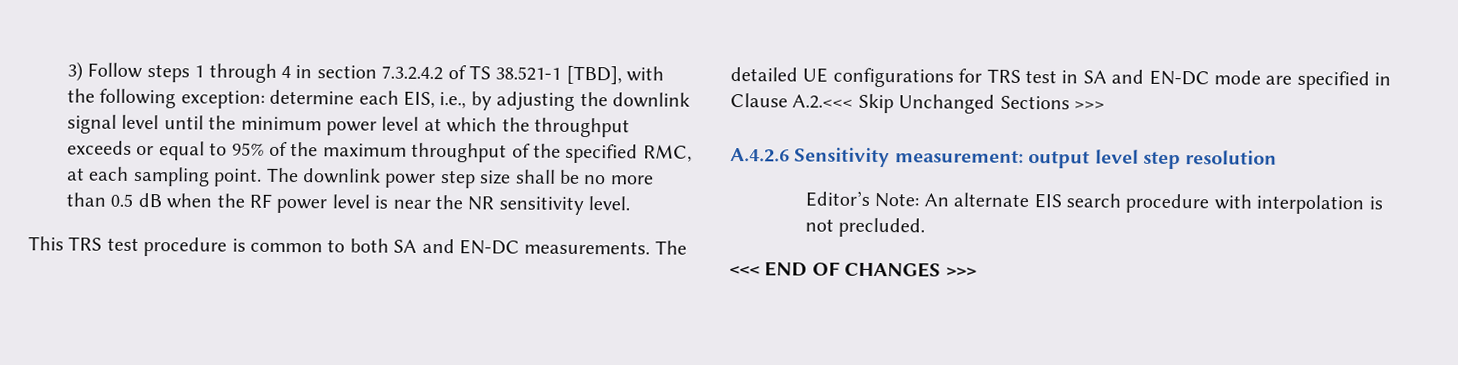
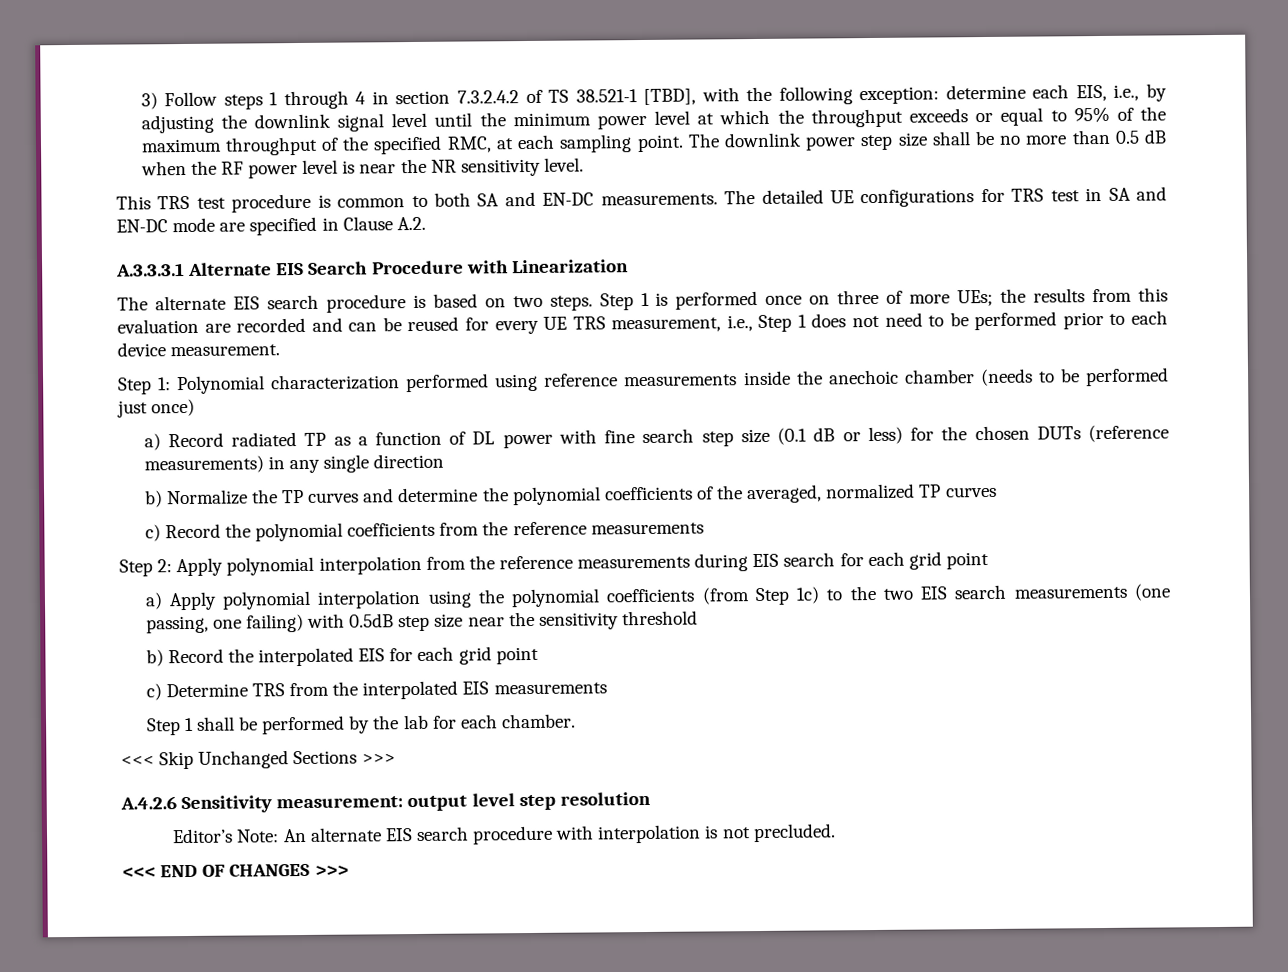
- The detailed UE configurations for TRS test in SA and EN-DC mode are specified in Clause A.2.<<< Skip Unchanged Sections >>>
+ The detailed UE configurations for TRS test in SA and EN-DC mode are specified in Clause A.2.
+ A.3.3.3.1 Alternate EIS Search Procedure with Linearization
+ The alternate EIS search procedure is based on two steps. Step 1 is performed once on three of more UEs; the results from this evaluation are recorded and can be reused for every UE TRS measurement, i.e., Step 1 does not need to be performed prior to each device measurement.
+ Step 1: Polynomial characterization performed using reference measurements inside the anechoic chamber (needs to be performed just once)
+ a) Record radiated TP as a function of DL power with fine search step size (0.1 dB or less) for the chosen DUTs (reference measurements) in any single direction
+ b) Normalize the TP curves and determine the polynomial coefficients of the averaged, normalized TP curves
+ c) Record the polynomial coefficients from the reference measurements
+ Step 2: Apply polynomial interpolation from the reference measurements during EIS search for each grid point
+ a) Apply polynomial interpolation using the polynomial coefficients (from Step 1c) to the two EIS search measurements (one passing, one failing) with 0.5dB step size near the sensitivity threshold
+ b) Record the interpolated EIS for each grid point
+ c) Determine TRS from the interpolated EIS measurements
+ Step 1 shall be performed by the lab for each chamber.
+ <<< Skip Unchanged Sections >>>

